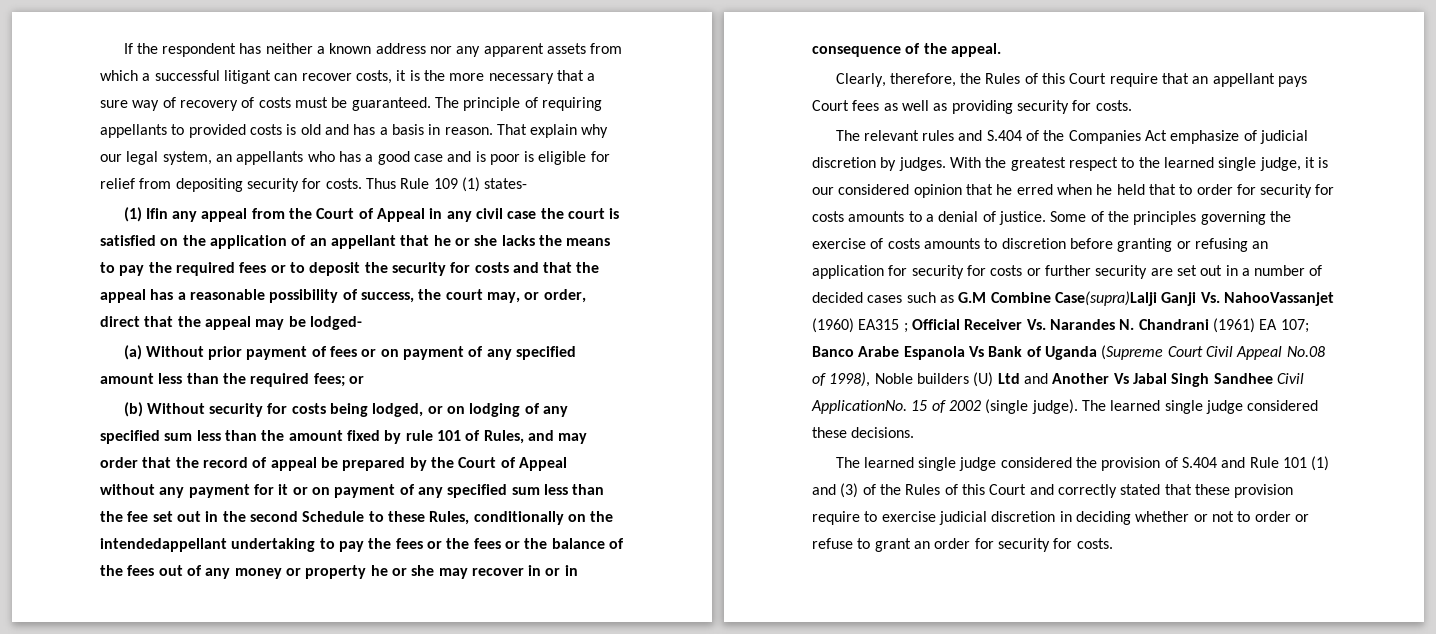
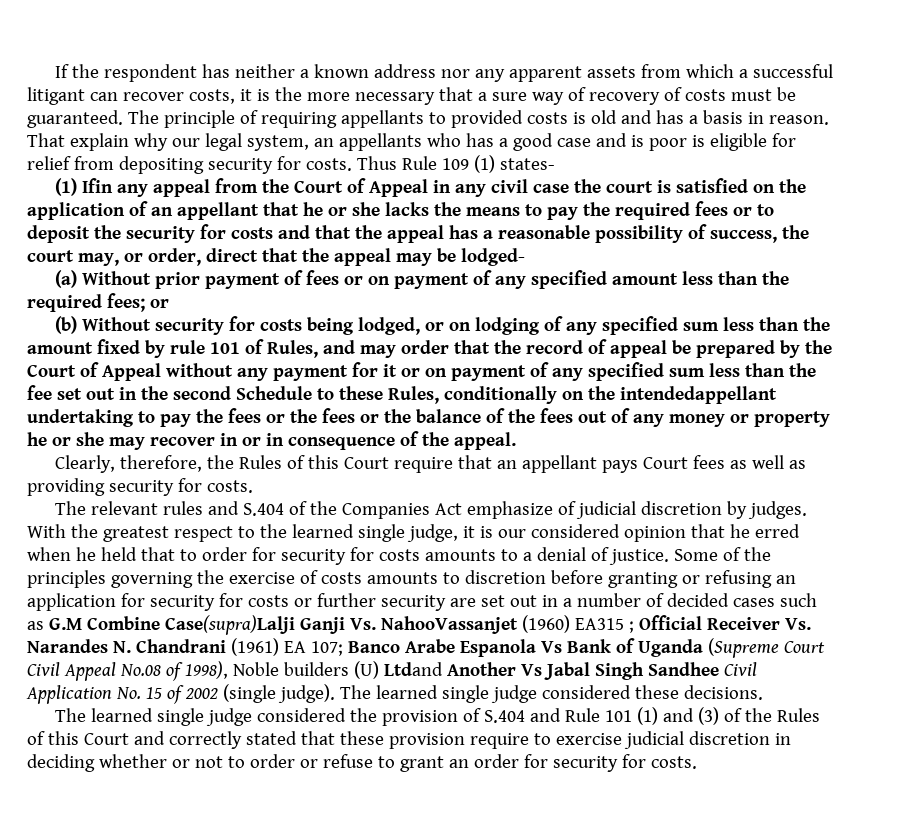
- Banco Arabe Espanola Vs Bank of Uganda (Supreme Court Civil Appeal No.08 of 1998), Noble builders (U) Ltd and Another Vs Jabal Singh Sandhee Civil ApplicationNo. 15 of 2002 (single judge).
+ Banco Arabe Espanola Vs Bank of Uganda (Supreme Court Civil Appeal No.08 of 1998), Noble builders (U) Ltdand Another Vs Jabal Singh Sandhee Civil Application No. 15 of 2002 (single judge).

